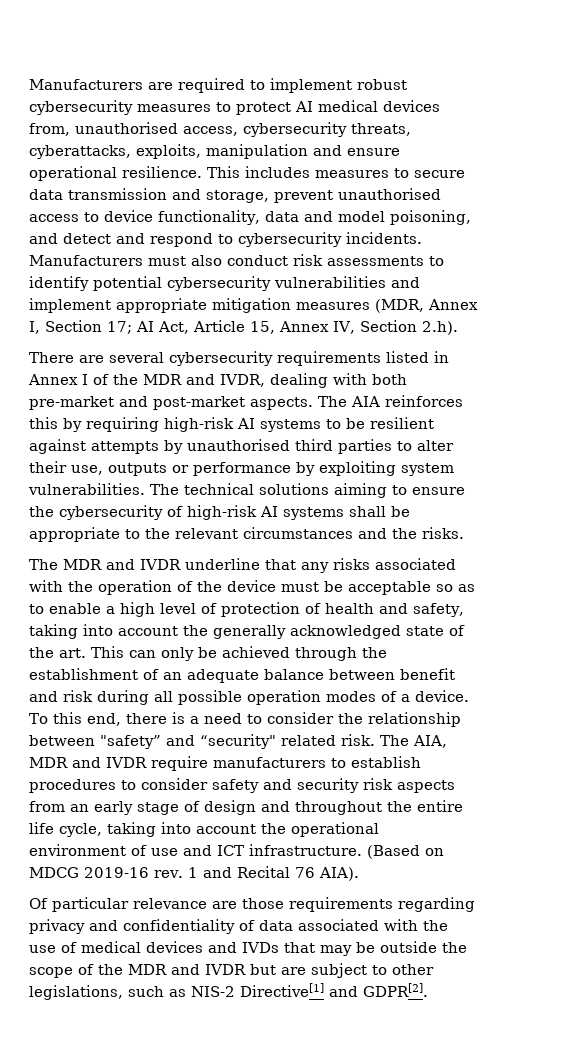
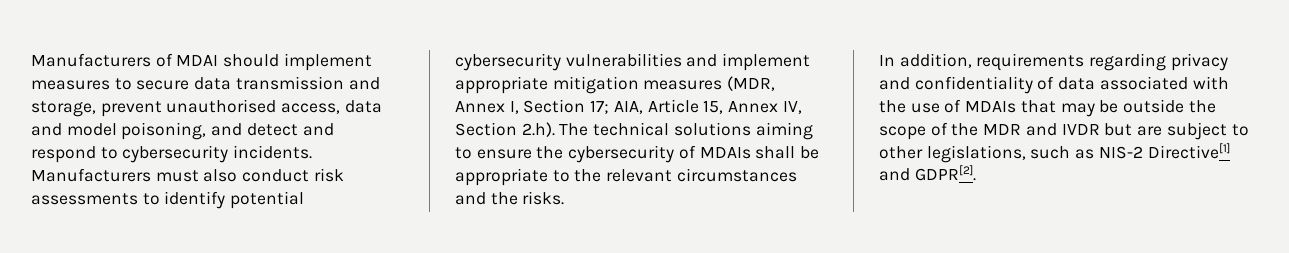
- Manufacturers are required to implement robust cybersecurity measures to protect AI medical devices from, unauthorised access, cybersecurity threats, cyberattacks, exploits, manipulation and ensure operational resilience. This includes measures to secure data transmission and storage, prevent unauthorised access to device functionality, data and model poisoning, and detect and respond to cybersecurity incidents.
+ Manufacturers of MDAI should implement measures to secure data transmission and storage, prevent unauthorised access, data and model poisoning, and detect and respond to cybersecurity incidents.
- Manufacturers must also conduct risk assessments to identify potential cybersecurity vulnerabilities and implement appropriate mitigation measures (MDR, Annex I, Section 17; AI Act, Article 15, Annex IV, Section 2.h).
- There are several cybersecurity requirements listed in Annex I of the MDR and IVDR, dealing with both pre-market and post-market aspects. The AIA reinforces this by requiring high-risk AI systems to be resilient against attempts by unauthorised third parties to alter their use, outputs or performance by exploiting system vulnerabilities. The technical solutions aiming to ensure the cybersecurity of high-risk AI systems shall be appropriate to the relevant circumstances and the risks.
+ Manufacturers must also conduct risk assessments to identify potential cybersecurity vulnerabilities and implement appropriate mitigation measures (MDR, Annex I, Section 17; AIA, Article 15, Annex IV, Section 2.h). The technical solutions aiming to ensure the cybersecurity of MDAIs shall be appropriate to the relevant circumstances and the risks.
- The MDR and IVDR underline that any risks associated with the operation of the device must be acceptable so as to enable a high level of protection of health and safety, taking into account the generally acknowledged state of the art. This can only be achieved through the establishment of an adequate balance between benefit and risk during all possible operation modes of a device. To this end, there is a need to consider the relationship between "safety” and “security" related risk. The AIA, MDR and IVDR require manufacturers to establish procedures to consider safety and security risk aspects from an early stage of design and throughout the entire life cycle, taking into account the operational environment of use and ICT infrastructure. (Based on MDCG 2019-16 rev. 1 and Recital 76 AIA).
- Of particular relevance are those requirements regarding privacy and confidentiality of data associated with the use of medical devices and IVDs that may be outside the scope of the MDR and IVDR but are subject to other legislations, such as NIS-2 Directive[1] and GDPR[2].
+ In addition, requirements regarding privacy and confidentiality of data associated with the use of MDAIs that may be outside the scope of the MDR and IVDR but are subject to other legislations, such as NIS-2 Directive[1] and GDPR[2].

